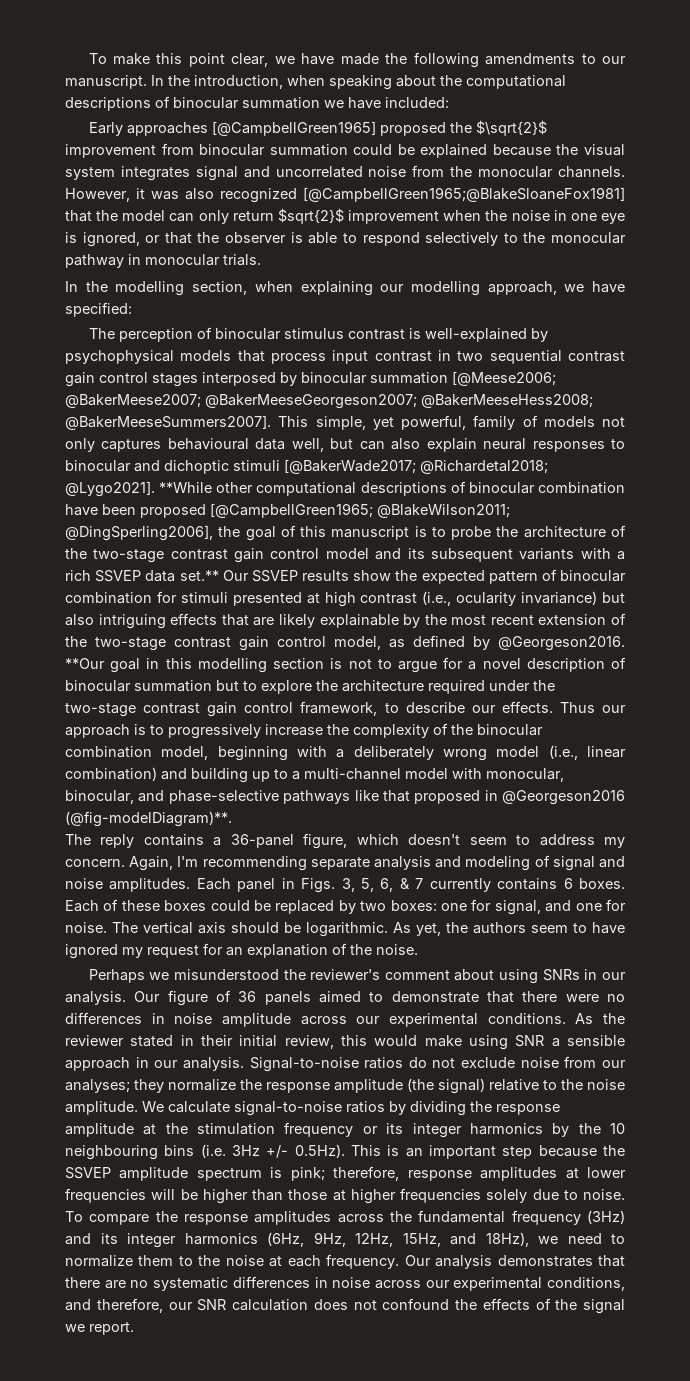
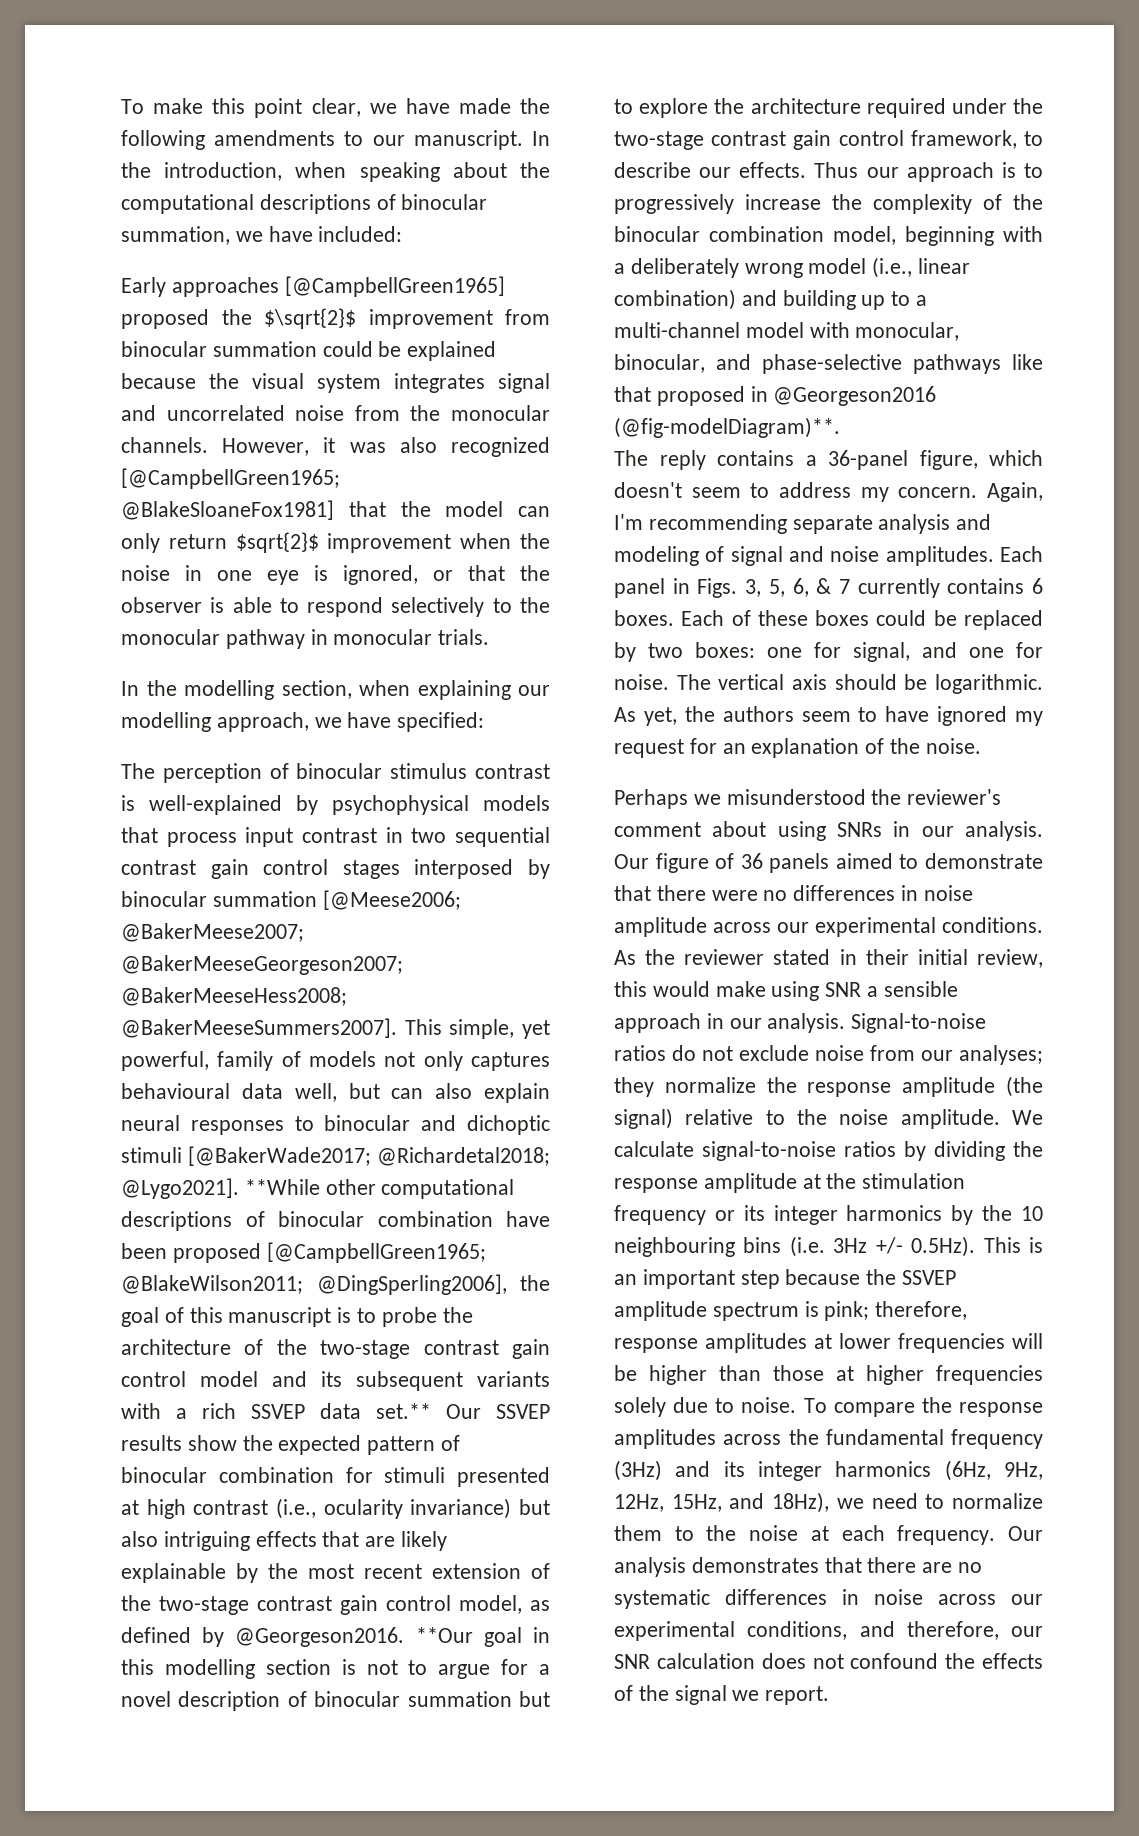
- In the introduction, when speaking about the computational descriptions of binocular summation we have included:
+ In the introduction, when speaking about the computational descriptions of binocular summation, we have included:

